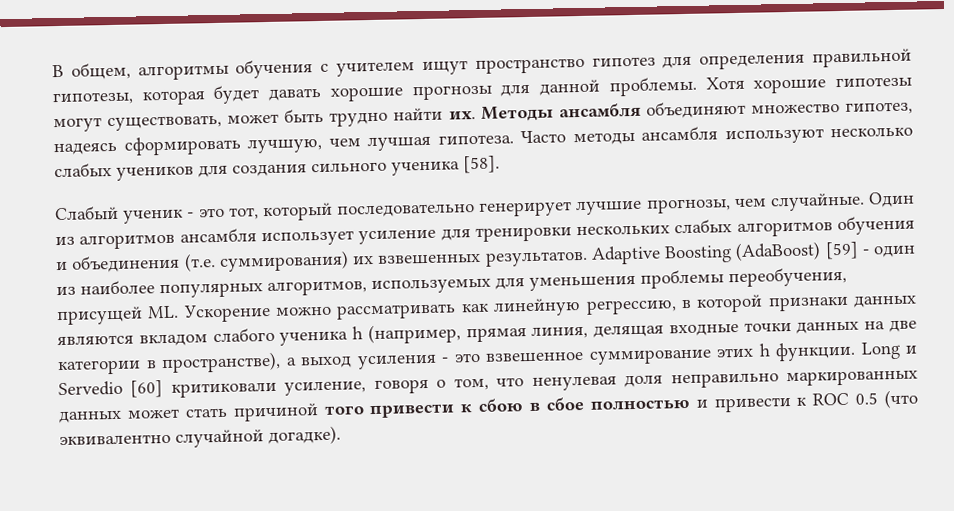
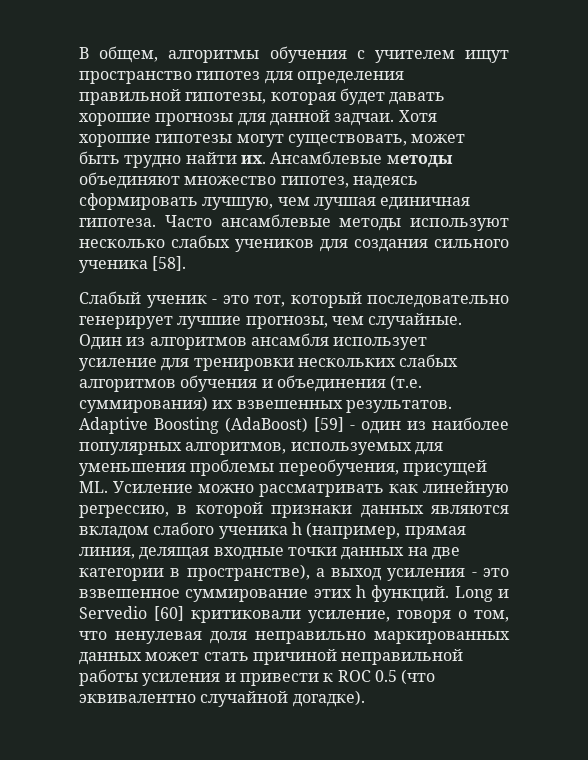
- В общем, алгоритмы обучения с учителем ищут пространство гипотез для определения правильной гипотезы, которая будет давать хорошие прогнозы для данной проблемы.
+ В общем, алгоритмы обучения с учителем ищут пространство гипотез для определения правильной гипотезы, которая будет давать хорошие прогнозы для данной задчаи.
- Методы ансамбля объединяют множество гипотез, надеясь сформировать лучшую, чем лучшая гипотеза.
+ Ансамблевые методы объединяют множество гипотез, надеясь сформировать лучшую, чем лучшая единичная гипотеза.
- Часто методы ансамбля используют несколько слабых учеников для создания сильного ученика [58].
+ Часто ансамблевые методы используют несколько слабых учеников для создания сильного ученика [58].
- Adaptive Boosting (AdaBoost) [59] - один из наиболее популярных алгоритмов, используемых для уменьшения проблемы переобучения, присущей ML. Ускорение можно рассматривать как линейную регрессию, в которой признаки данных являются вкладом слабого ученика h (например, прямая линия, делящая входные точки данных на две категории в пространстве), а выход усиления - это взвешенное суммирование этих h функции.
+ Adaptive Boosting (AdaBoost) [59] - один из наиболее популярных алгоритмов, используемых для уменьшения проблемы переобучения, присущей ML. Усиление можно рассматривать как линейную регрессию, в которой признаки данных являются вкладом слабого ученика h (например, прямая линия, делящая входные точки данных на две категории в пространстве), а выход усиления - это взвешенное суммирование этих h функций.
- Long и Servedio [60] критиковали усиление, говоря о том, что ненулевая доля неправильно маркированных данных может стать причиной того привести к сбою в сбое полностью и привести к ROC 0.5 (что эквивалентно случайной догадке).
+ Long и Servedio [60] критиковали усиление, говоря о том, что ненулевая доля неправильно маркированных данных может стать причиной неправильной работы усиления и привести к ROC 0.5 (что эквивалентно случайной догадке).

